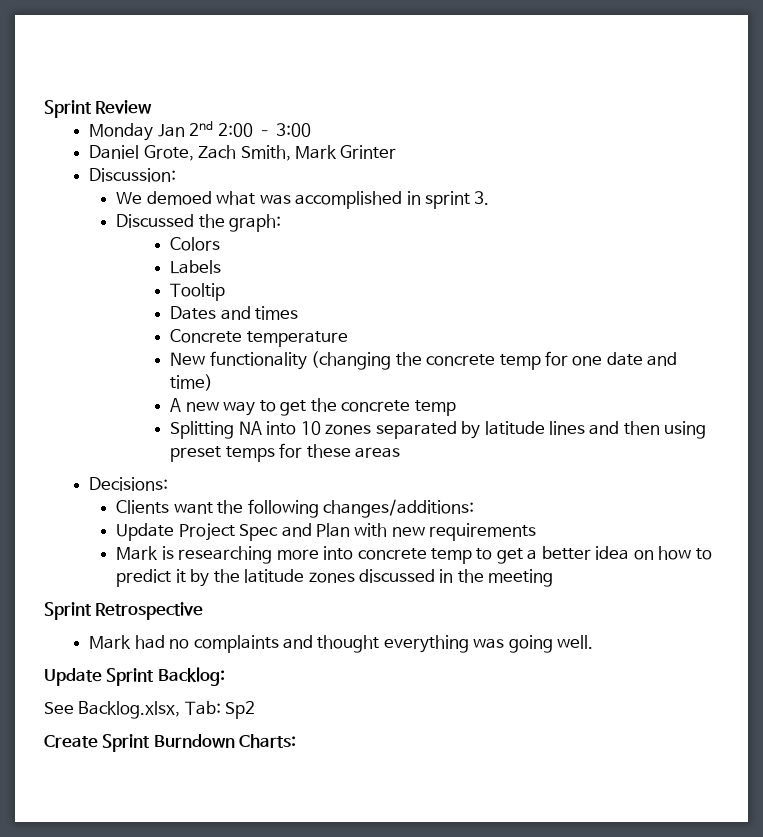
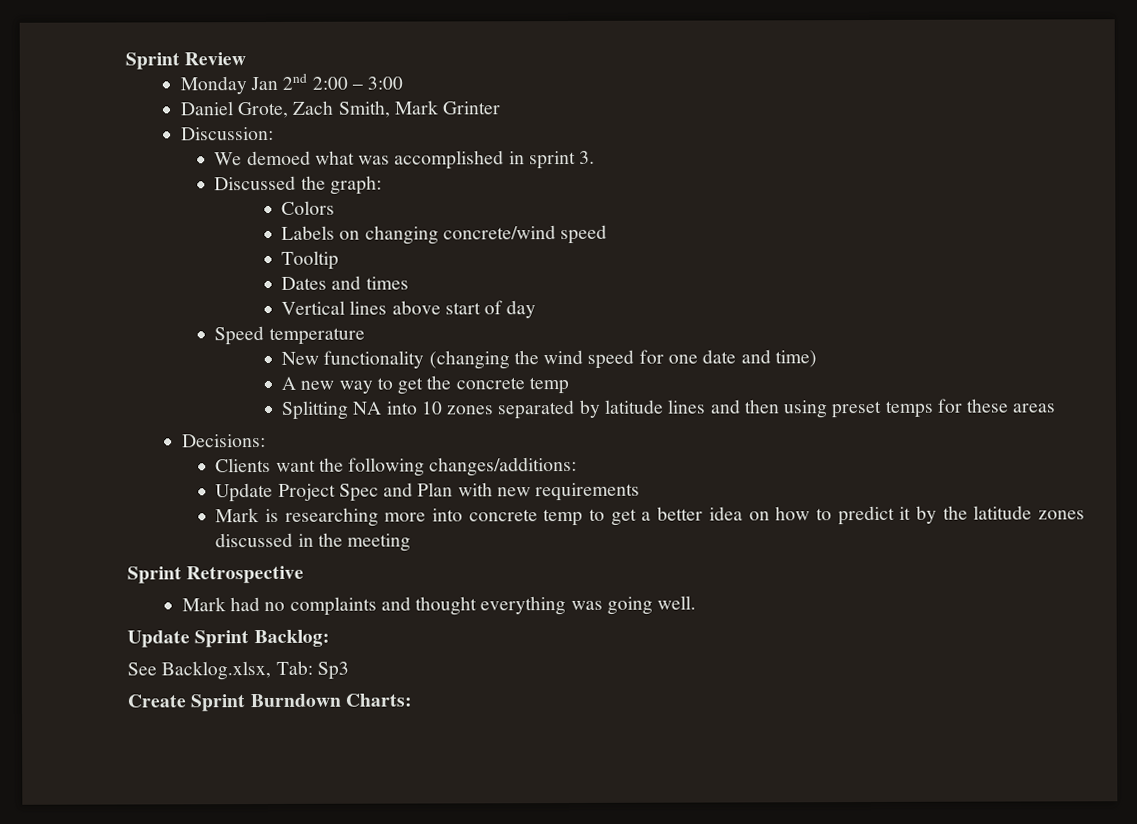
- Labels
+ Labels on changing concrete/wind speed
- Concrete temperature
+ Vertical lines above start of day
+ Speed temperature
- New functionality (changing the concrete temp for one date and time)
+ New functionality (changing the wind speed for one date and time)
- See Backlog.xlsx, Tab: Sp2
+ See Backlog.xlsx, Tab: Sp3

